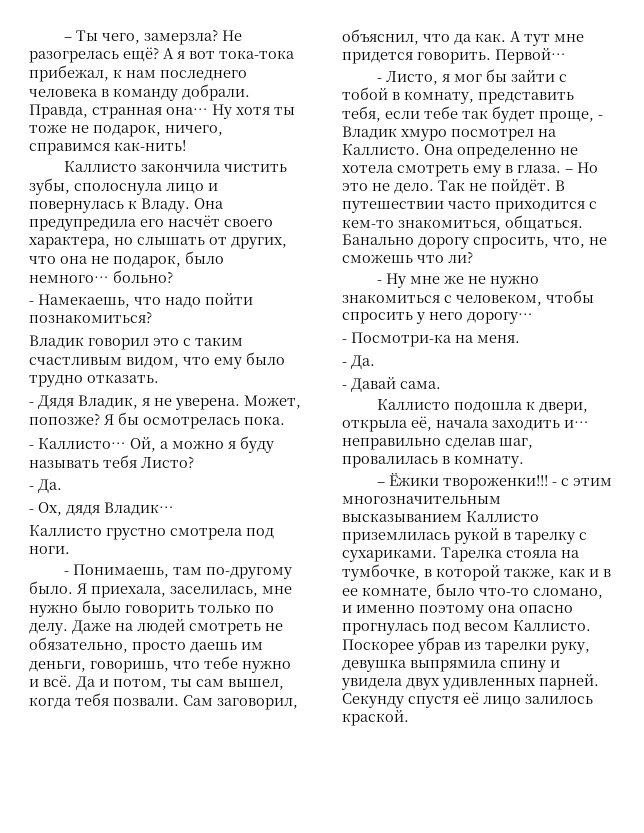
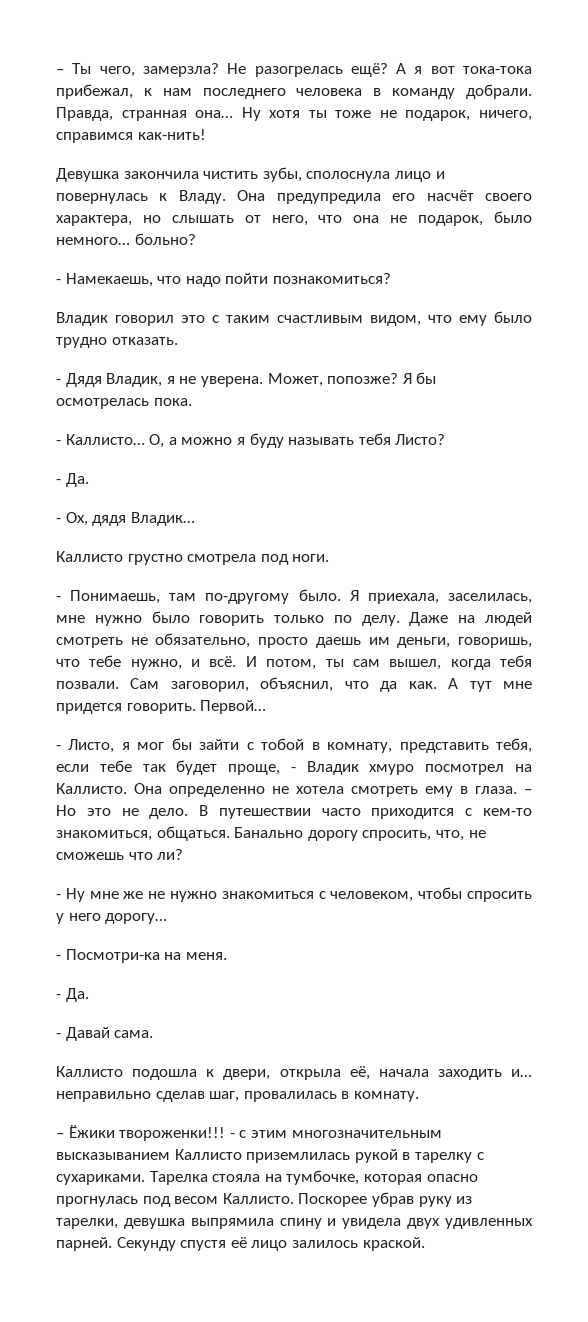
- Каллисто закончила чистить зубы, сполоснула лицо и повернулась к Владу.
+ Девушка закончила чистить зубы, сполоснула лицо и повернулась к Владу.
- Она предупредила его насчёт своего характера, но слышать от других, что она не подарок, было немного… больно?
+ Она предупредила его насчёт своего характера, но слышать от него, что она не подарок, было немного… больно?
- Ой, а можно я буду называть тебя Листо?
+ О, а можно я буду называть тебя Листо?
- Даже на людей смотреть не обязательно, просто даешь им деньги, говоришь, что тебе нужно и всё.
+ Даже на людей смотреть не обязательно, просто даешь им деньги, говоришь, что тебе нужно, и всё.
- Да и потом, ты сам вышел, когда тебя позвали.
+ И потом, ты сам вышел, когда тебя позвали.
- Так не пойдёт.
- Тарелка стояла на тумбочке, в которой также, как и в ее комнате, было что-то сломано, и именно поэтому она опасно прогнулась под весом Каллисто.
+ Тарелка стояла на тумбочке, которая опасно прогнулась под весом Каллисто.
- Поскорее убрав из тарелки руку, девушка выпрямила спину и увидела двух удивленных парней.
+ Поскорее убрав руку из тарелки, девушка выпрямила спину и увидела двух удивленных парней.

